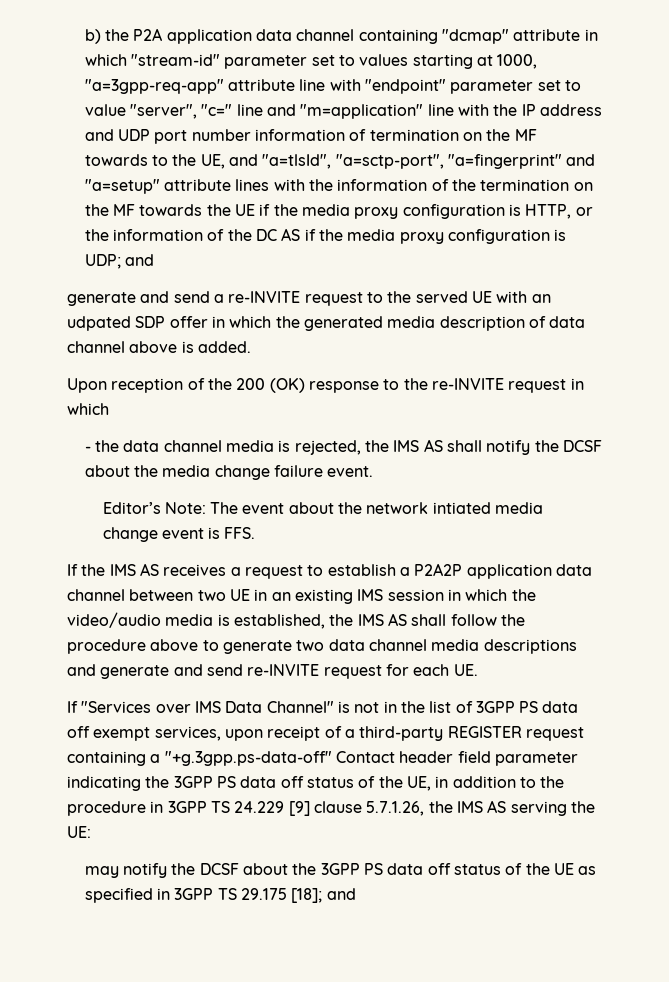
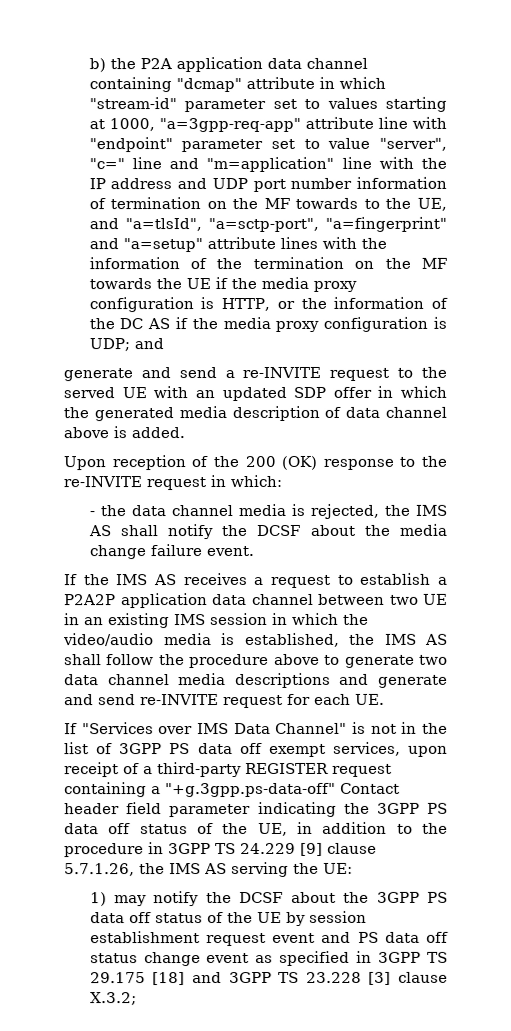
- generate and send a re-INVITE request to the served UE with an udpated SDP offer in which the generated media description of data channel above is added.
+ generate and send a re-INVITE request to the served UE with an updated SDP offer in which the generated media description of data channel above is added.
- Upon reception of the 200 (OK) response to the re-INVITE request in which
+ Upon reception of the 200 (OK) response to the re-INVITE request in which:
- Editor’s Note: The event about the network intiated media change event is FFS.
- may notify the DCSF about the 3GPP PS data off status of the UE as specified in 3GPP TS 29.175 [18]; and
+ 1) may notify the DCSF about the 3GPP PS data off status of the UE by session establishment request event and PS data off status change event as specified in 3GPP TS 29.175 [18] and 3GPP TS 23.228 [3] clause X.3.2;

